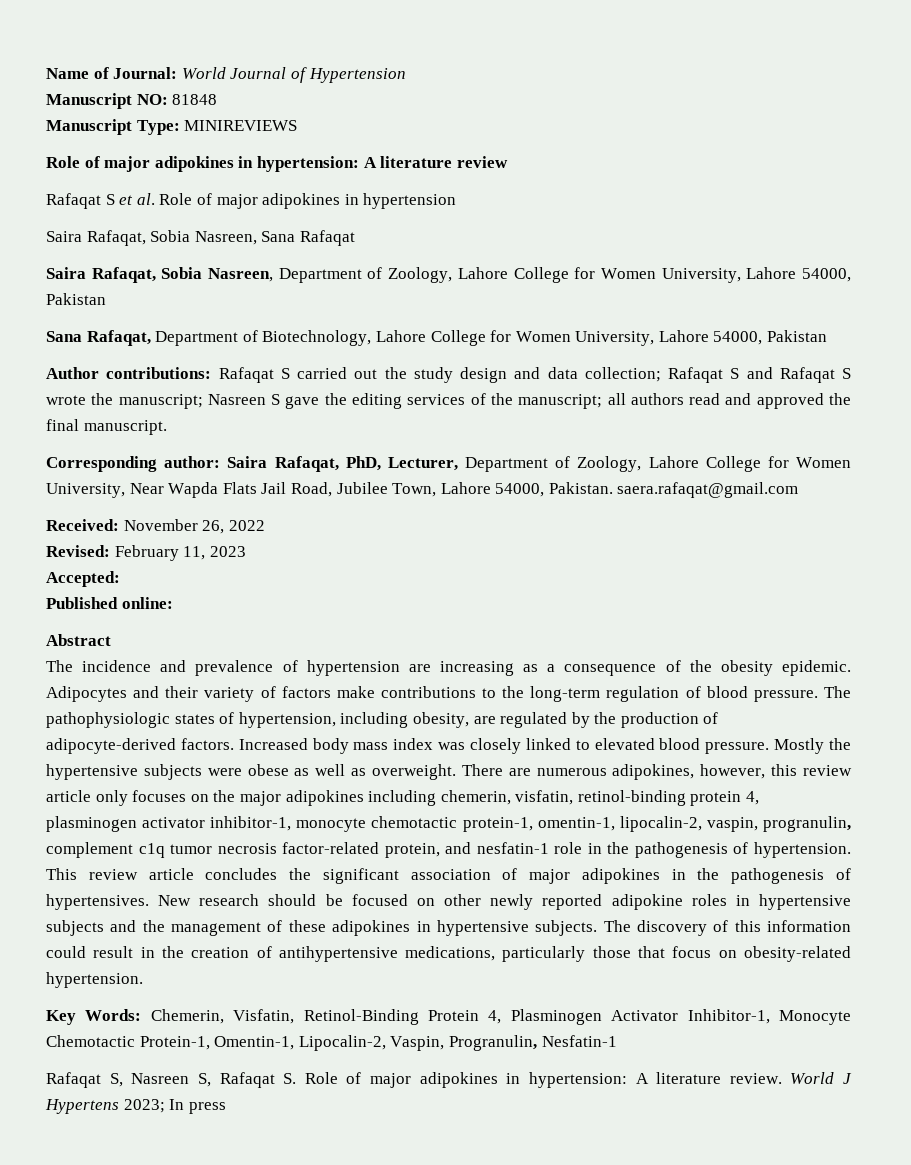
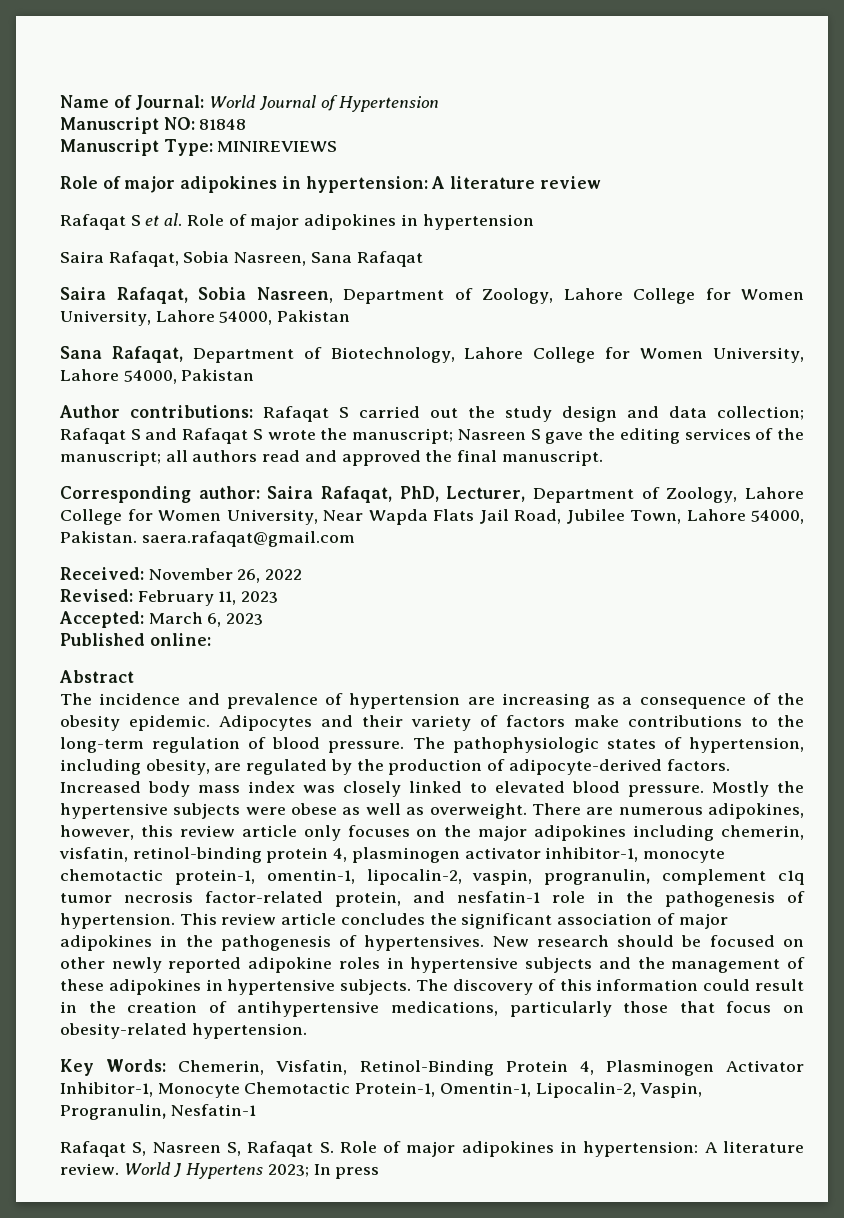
- Accepted:
+ Accepted: March 6, 2023

